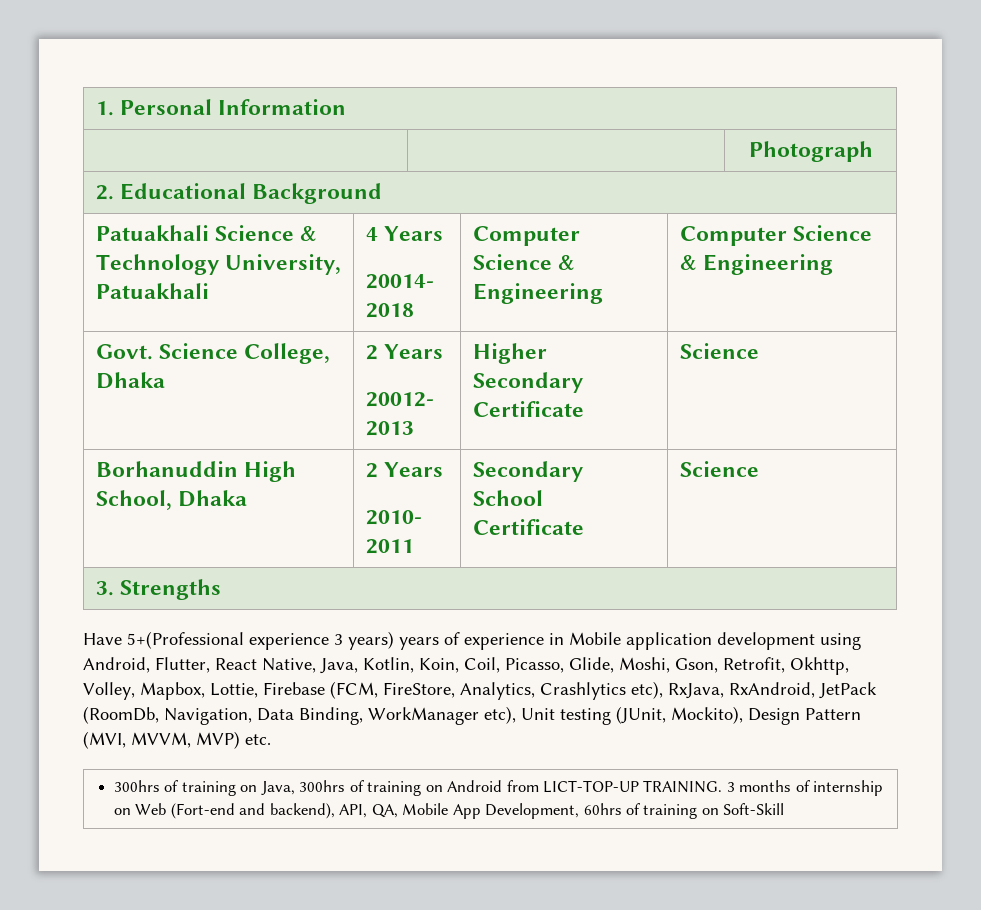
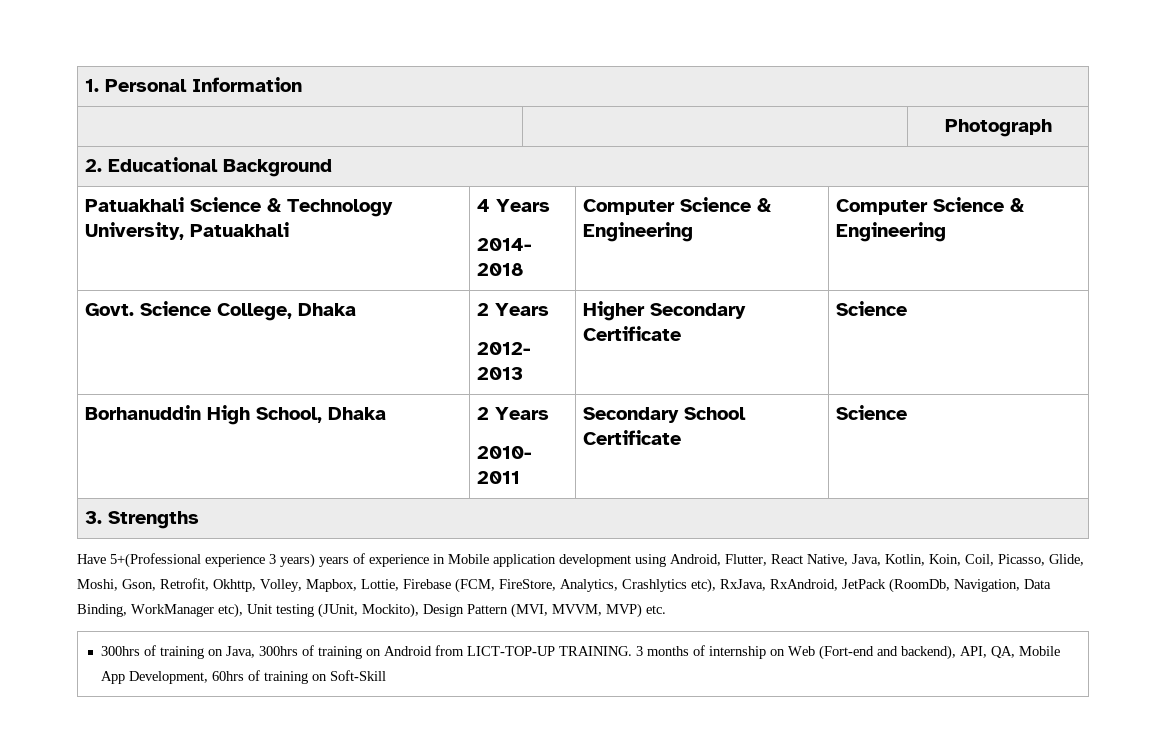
  Patuakhali Science & Technology University, Patuakhali | 4 Years
- 20014- 2018 | Computer Science & Engineering | Computer Science & Engineering
+ 2014- 2018 | Computer Science & Engineering | Computer Science & Engineering
  Govt. Science College, Dhaka | 2 Years
- 20012- 2013 | Higher Secondary Certificate | Science
+ 2012- 2013 | Higher Secondary Certificate | Science

